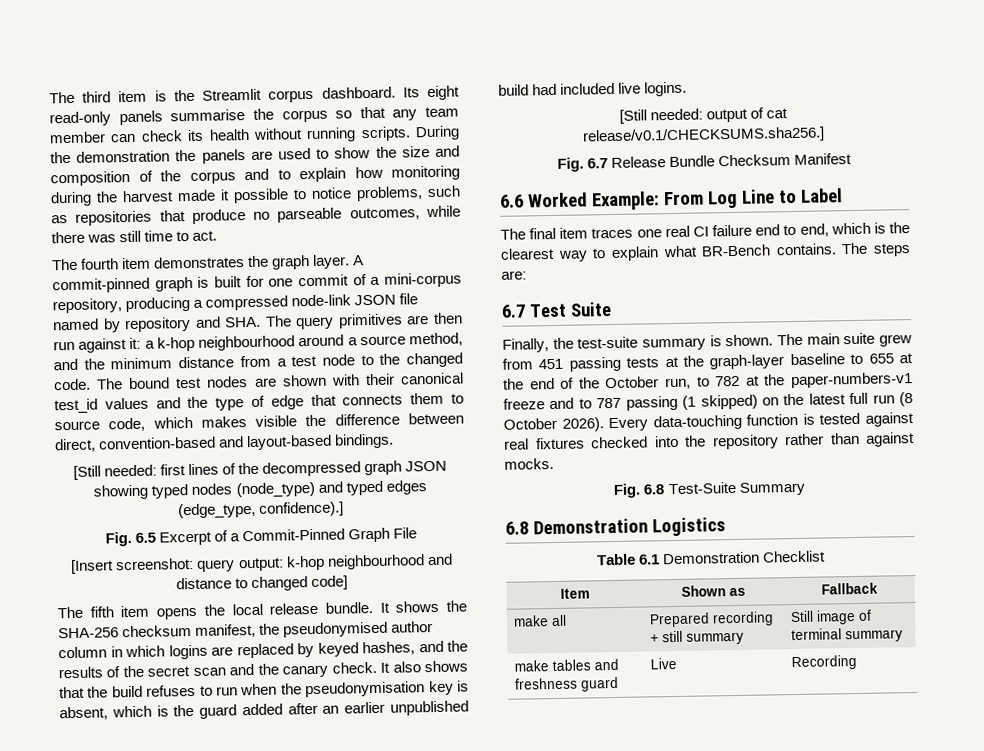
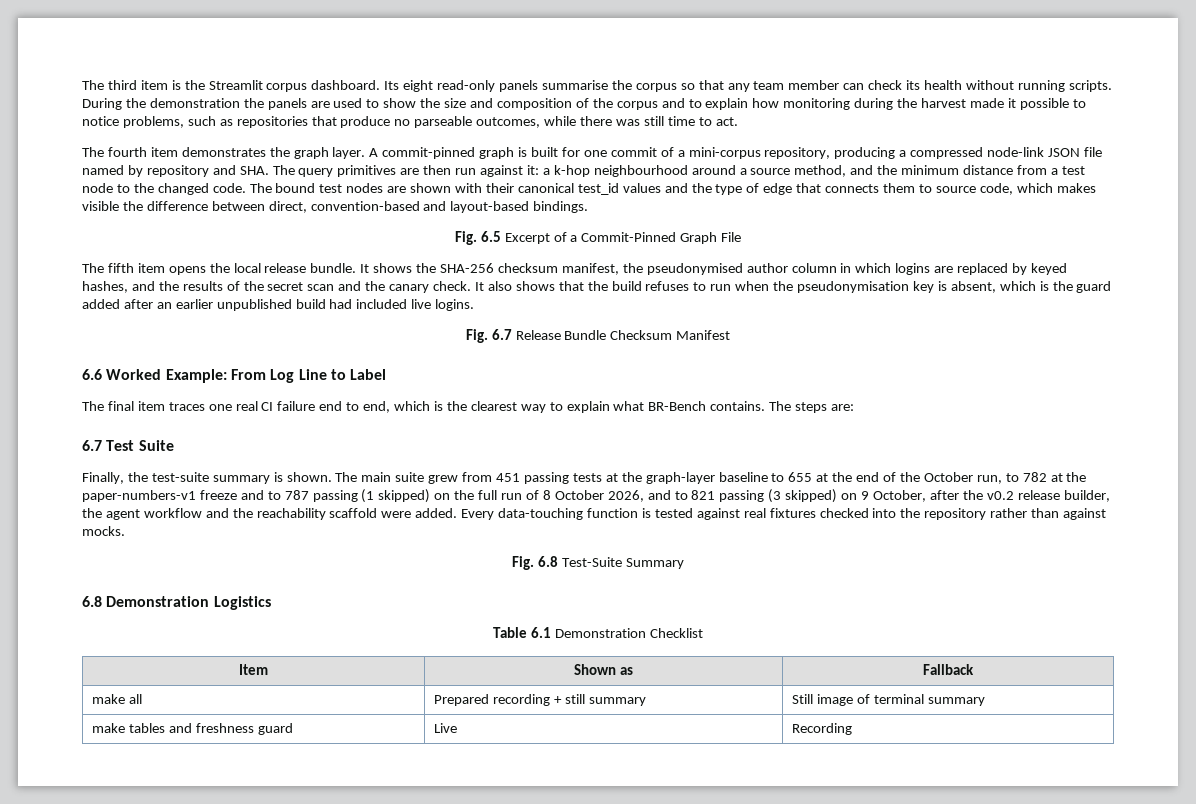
- [Still needed: first lines of the decompressed graph JSON showing typed nodes (node_type) and typed edges (edge_type, confidence).]
- [Insert screenshot: query output: k-hop neighbourhood and distance to changed code]
- [Still needed: output of cat release/v0.1/CHECKSUMS.sha256.]
- The main suite grew from 451 passing tests at the graph-layer baseline to 655 at the end of the October run, to 782 at the paper-numbers-v1 freeze and to 787 passing (1 skipped) on the latest full run (8 October 2026).
+ The main suite grew from 451 passing tests at the graph-layer baseline to 655 at the end of the October run, to 782 at the paper-numbers-v1 freeze and to 787 passing (1 skipped) on the full run of 8 October 2026, and to 821 passing (3 skipped) on 9 October, after the v0.2 release builder, the agent workflow and the reachability scaffold were added.

